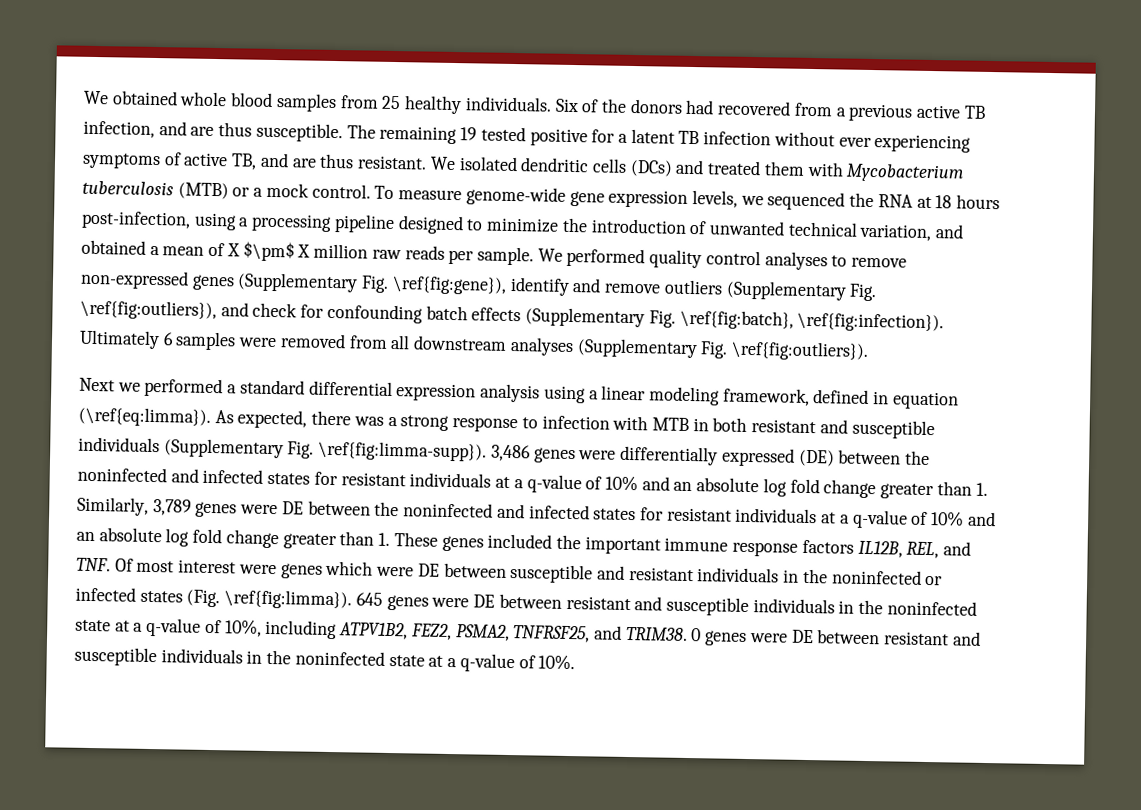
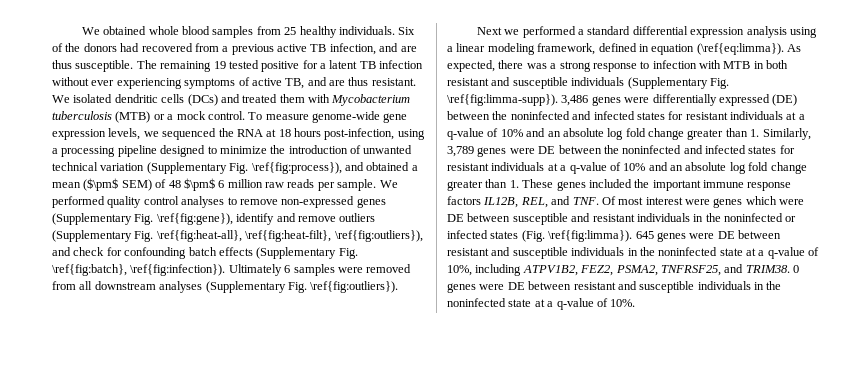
- To measure genome-wide gene expression levels, we sequenced the RNA at 18 hours post-infection, using a processing pipeline designed to minimize the introduction of unwanted technical variation, and obtained a mean of X $\pm$ X million raw reads per sample.
+ To measure genome-wide gene expression levels, we sequenced the RNA at 18 hours post-infection, using a processing pipeline designed to minimize the introduction of unwanted technical variation (Supplementary Fig. \ref{fig:process}), and obtained a mean ($\pm$ SEM) of 48 $\pm$ 6 million raw reads per sample.
- We performed quality control analyses to remove non-expressed genes (Supplementary Fig. \ref{fig:gene}), identify and remove outliers (Supplementary Fig. \ref{fig:outliers}), and check for confounding batch effects (Supplementary Fig. \ref{fig:batch}, \ref{fig:infection}).
+ We performed quality control analyses to remove non-expressed genes (Supplementary Fig. \ref{fig:gene}), identify and remove outliers (Supplementary Fig. \ref{fig:heat-all}, \ref{fig:heat-filt}, \ref{fig:outliers}), and check for confounding batch effects (Supplementary Fig. \ref{fig:batch}, \ref{fig:infection}).

